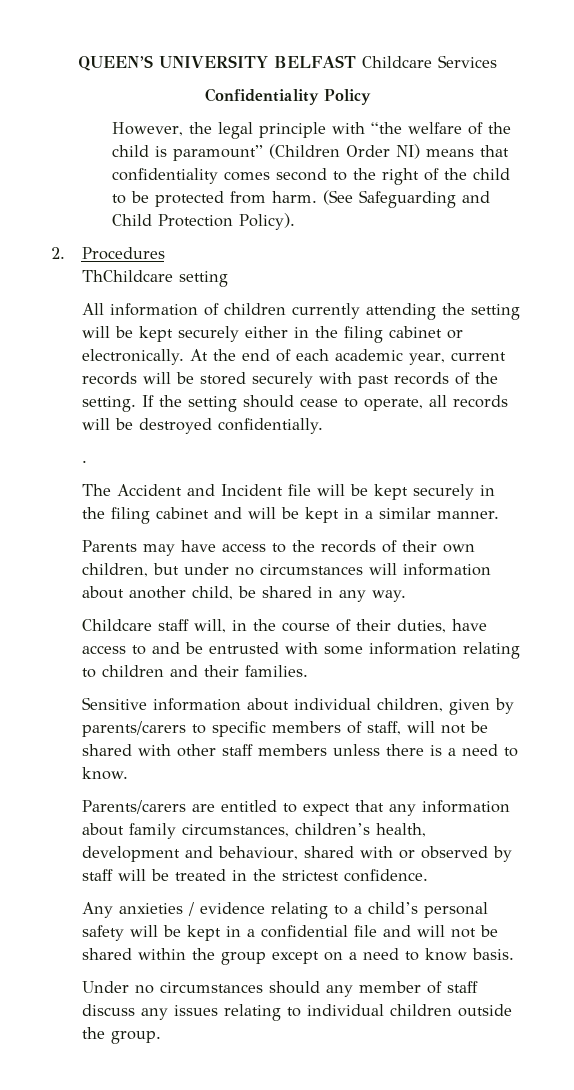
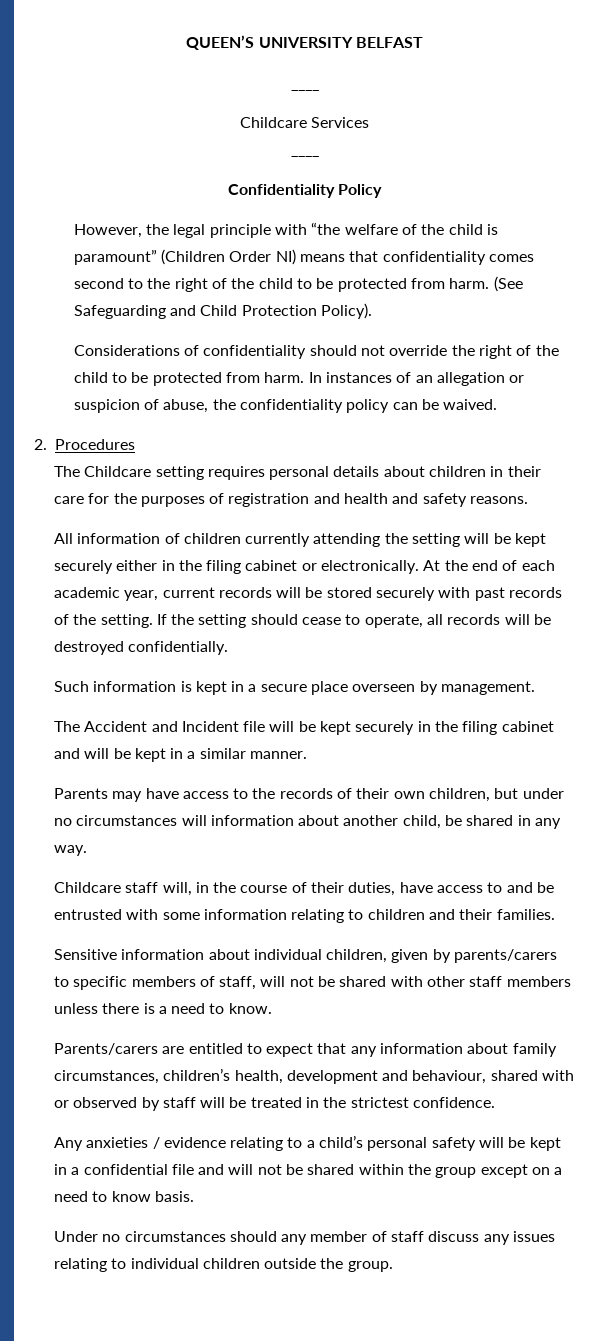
- QUEEN’S UNIVERSITY BELFAST Childcare Services
+ QUEEN’S UNIVERSITY BELFAST
+ ____
+ Childcare Services
+ ____
+ Considerations of confidentiality should not override the right of the child to be protected from harm. In instances of an allegation or suspicion of abuse, the confidentiality policy can be waived.
- ThChildcare setting
+ The Childcare setting requires personal details about children in their care for the purposes of registration and health and safety reasons.
- .
+ Such information is kept in a secure place overseen by management.

